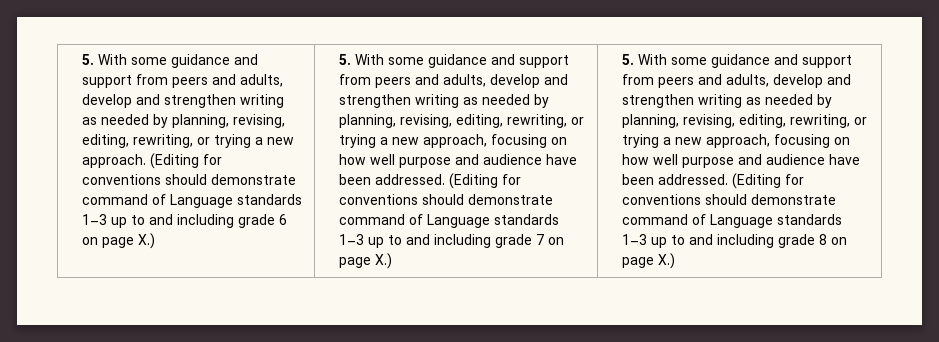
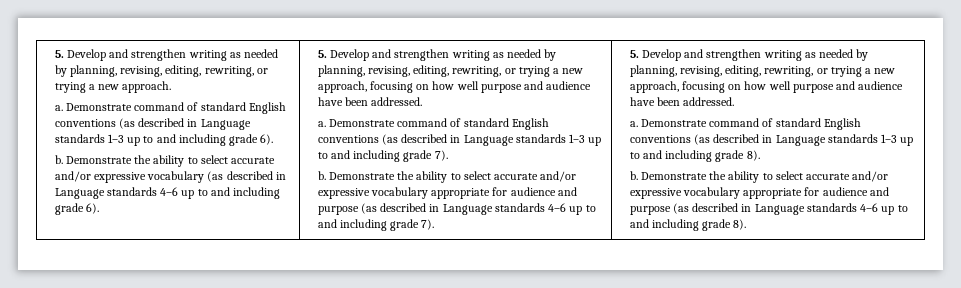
- 5. With some guidance and support from peers and adults, develop and strengthen writing as needed by planning, revising, editing, rewriting, or trying a new approach. (Editing for conventions should demonstrate command of Language standards 1–3 up to and including grade 6 on page X.) | 5. With some guidance and support from peers and adults, develop and strengthen writing as needed by planning, revising, editing, rewriting, or trying a new approach, focusing on how well purpose and audience have been addressed. (Editing for conventions should demonstrate command of Language standards 1–3 up to and including grade 7 on page X.) | 5. With some guidance and support from peers and adults, develop and strengthen writing as needed by planning, revising, editing, rewriting, or trying a new approach, focusing on how well purpose and audience have been addressed. (Editing for conventions should demonstrate command of Language standards 1–3 up to and including grade 8 on page X.)
+ 5. Develop and strengthen writing as needed by planning, revising, editing, rewriting, or trying a new approach.
+ a. Demonstrate command of standard English conventions (as described in Language standards 1–3 up to and including grade 6).
+ b. Demonstrate the ability to select accurate and/or expressive vocabulary (as described in Language standards 4–6 up to and including grade 6). | 5. Develop and strengthen writing as needed by planning, revising, editing, rewriting, or trying a new approach, focusing on how well purpose and audience have been addressed.
+ a. Demonstrate command of standard English conventions (as described in Language standards 1–3 up to and including grade 7).
+ b. Demonstrate the ability to select accurate and/or expressive vocabulary appropriate for audience and purpose (as described in Language standards 4–6 up to and including grade 7). | 5. Develop and strengthen writing as needed by planning, revising, editing, rewriting, or trying a new approach, focusing on how well purpose and audience have been addressed.
+ a. Demonstrate command of standard English conventions (as described in Language standards 1–3 up to and including grade 8).
+ b. Demonstrate the ability to select accurate and/or expressive vocabulary appropriate for audience and purpose (as described in Language standards 4–6 up to and including grade 8).

